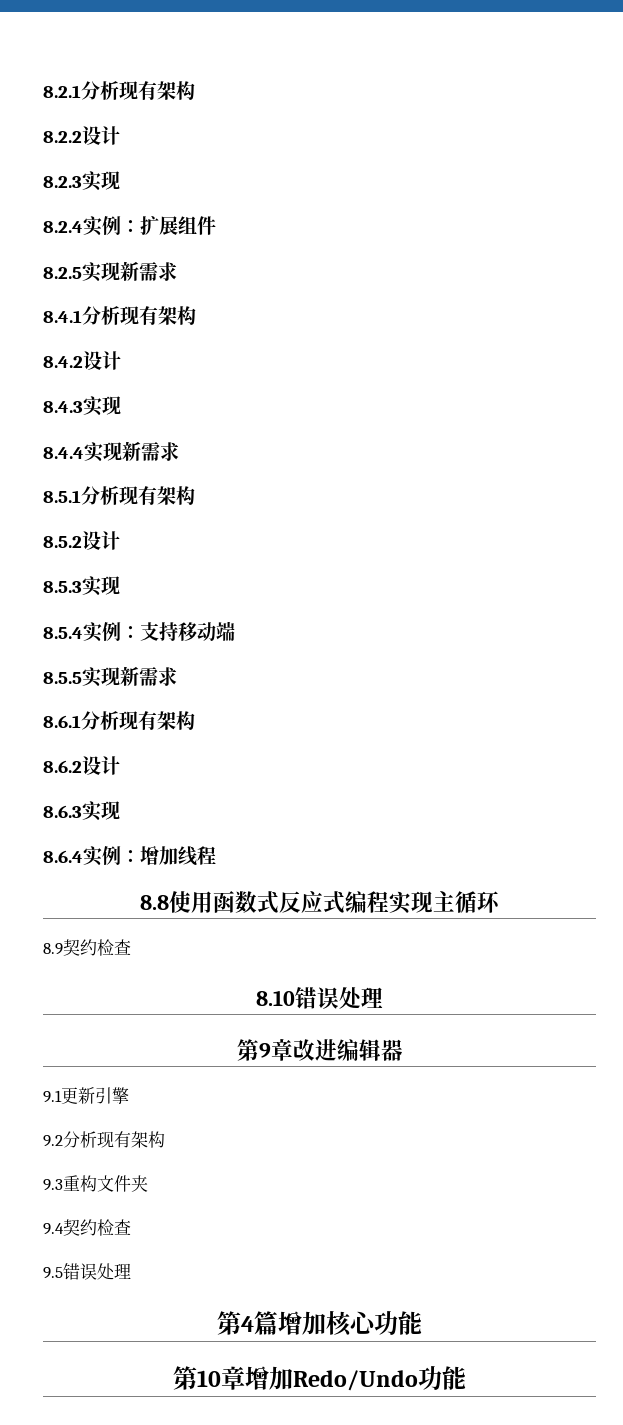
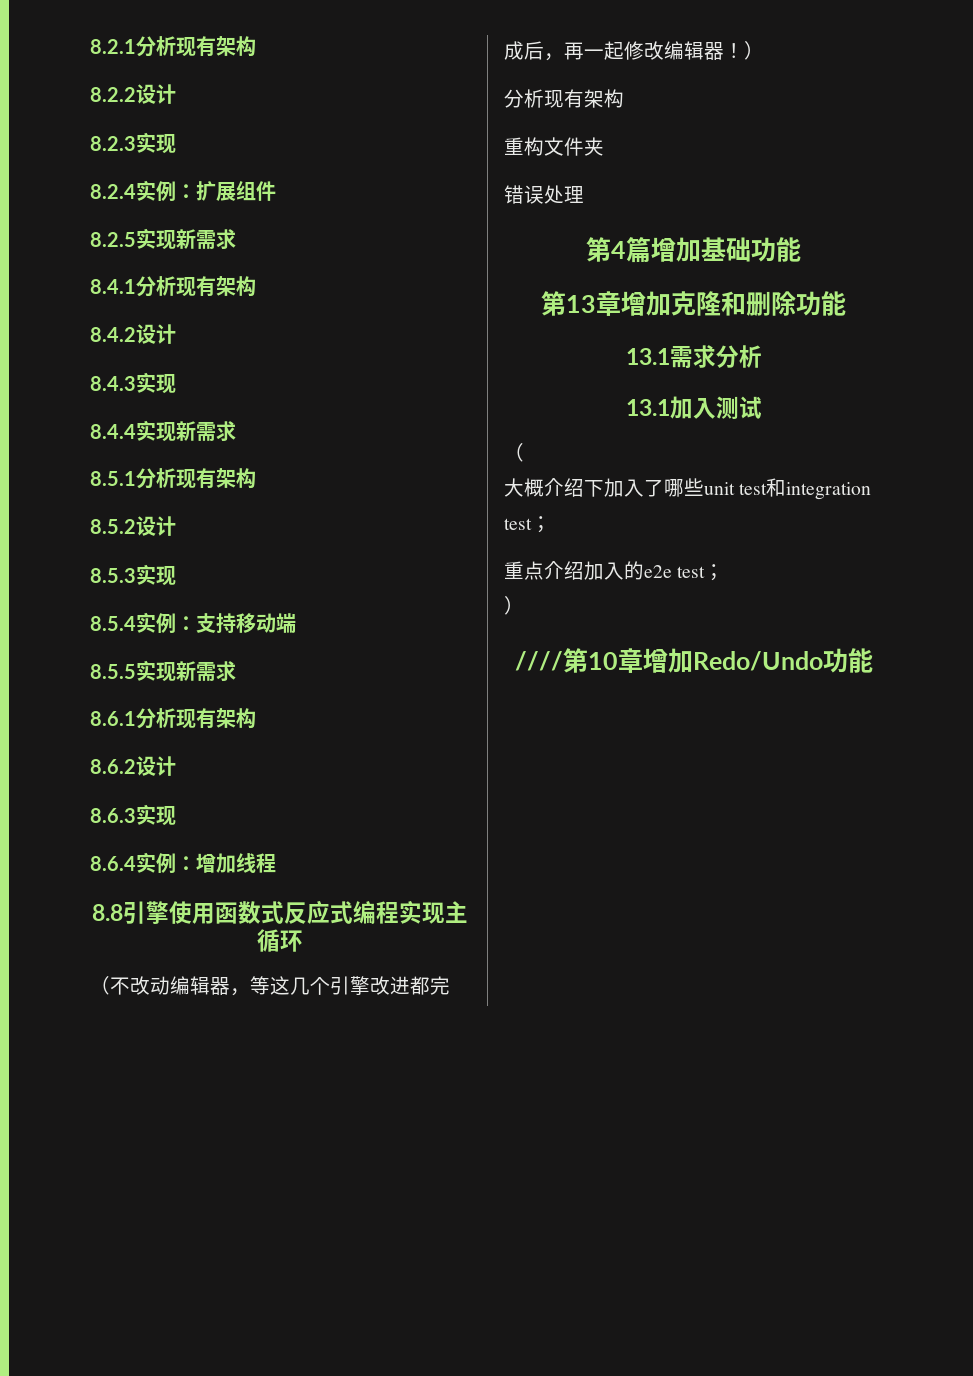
- 8.8使用函数式反应式编程实现主循环
+ 8.8引擎使用函数式反应式编程实现主循环
- 8.9契约检查
- 8.10错误处理
- 第9章改进编辑器
- 9.1更新引擎
- 9.2分析现有架构
- 9.3重构文件夹
+ （不改动编辑器，等这几个引擎改进都完成后，再一起修改编辑器！）
+ 分析现有架构
+ 重构文件夹
- 9.4契约检查
- 9.5错误处理
+ 错误处理
- 第4篇增加核心功能
+ 第4篇增加基础功能
- 第10章增加Redo/Undo功能
+ 第13章增加克隆和删除功能
+ 13.1需求分析
+ 13.1加入测试
+ （
+ 大概介绍下加入了哪些unit test和integration test；
+ 重点介绍加入的e2e test；
+ ）
+ ////第10章增加Redo/Undo功能

